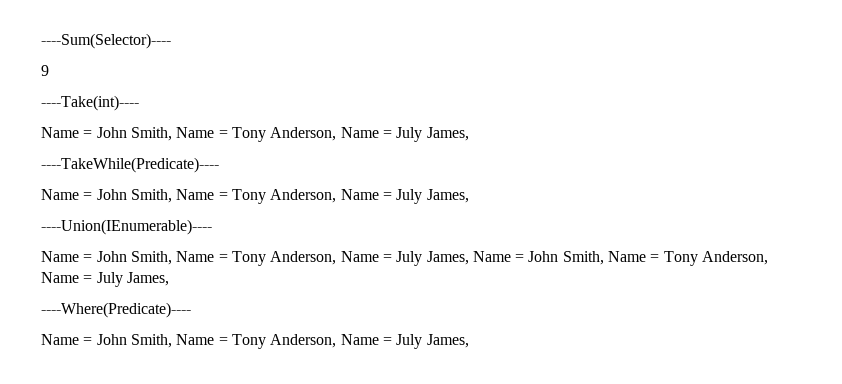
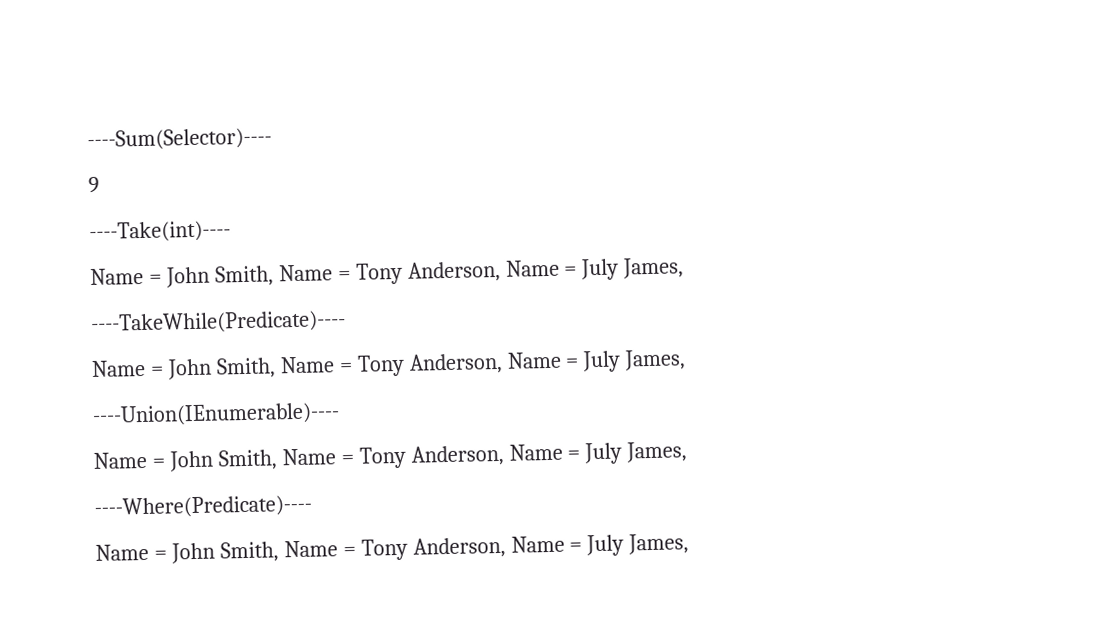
  ----Union(IEnumerable)----
- Name = John Smith, Name = Tony Anderson, Name = July James, Name = John Smith, Name = Tony Anderson, Name = July James,
+ Name = John Smith, Name = Tony Anderson, Name = July James,

